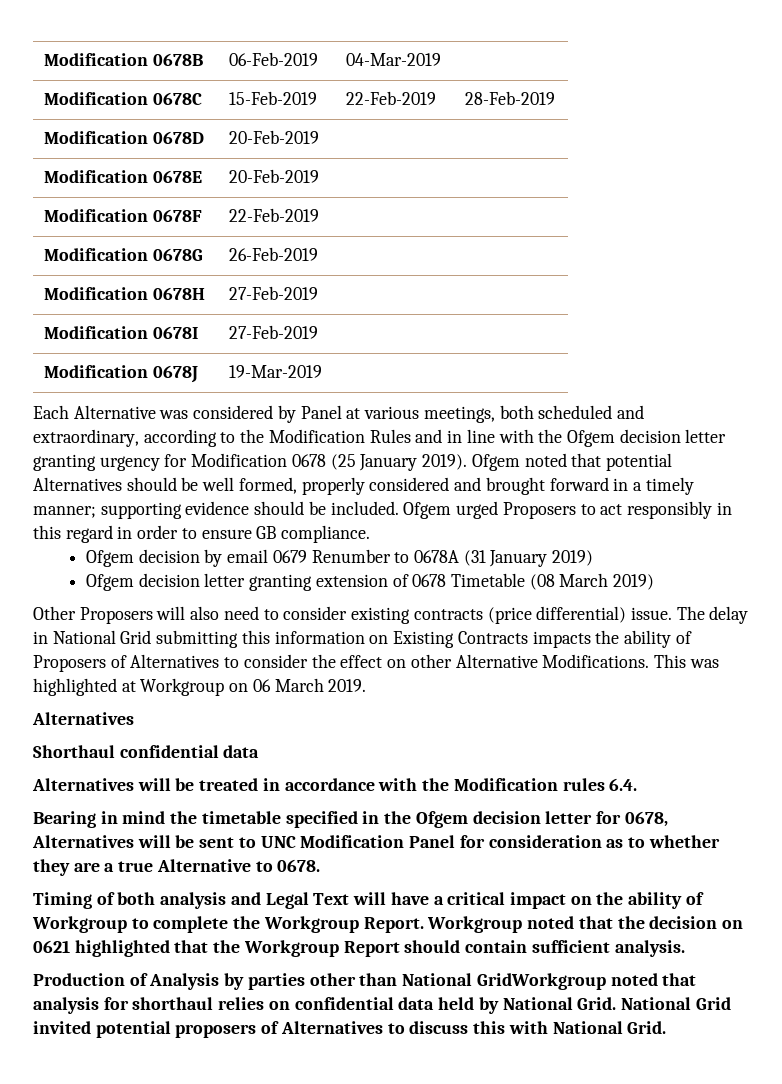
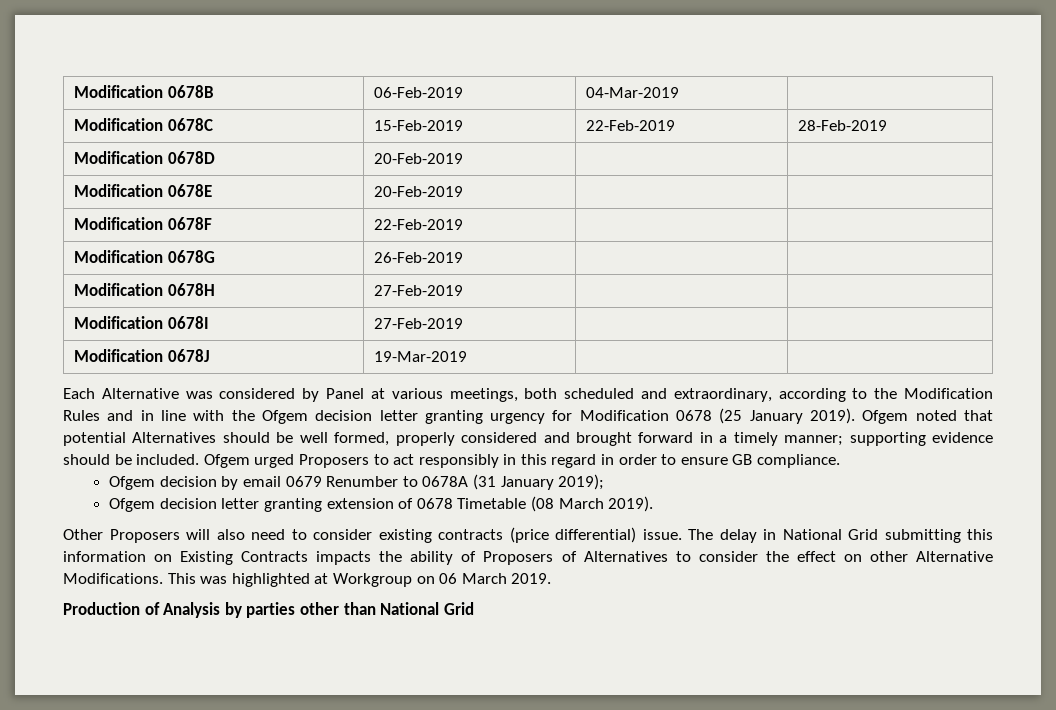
- Ofgem decision by email 0679 Renumber to 0678A (31 January 2019)
+ Ofgem decision by email 0679 Renumber to 0678A (31 January 2019);
- Ofgem decision letter granting extension of 0678 Timetable (08 March 2019)
+ Ofgem decision letter granting extension of 0678 Timetable (08 March 2019).
  This was highlighted at Workgroup on 06 March 2019.
- Alternatives
- Shorthaul confidential data
- Alternatives will be treated in accordance with the Modification rules 6.4.
- Bearing in mind the timetable specified in the Ofgem decision letter for 0678, Alternatives will be sent to UNC Modification Panel for consideration as to whether they are a true Alternative to 0678.
- Timing of both analysis and Legal Text will have a critical impact on the ability of Workgroup to complete the Workgroup Report. Workgroup noted that the decision on 0621 highlighted that the Workgroup Report should contain sufficient analysis.
- Production of Analysis by parties other than National GridWorkgroup noted that analysis for shorthaul relies on confidential data held by National Grid. National Grid invited potential proposers of Alternatives to discuss this with National Grid.
+ Production of Analysis by parties other than National Grid

